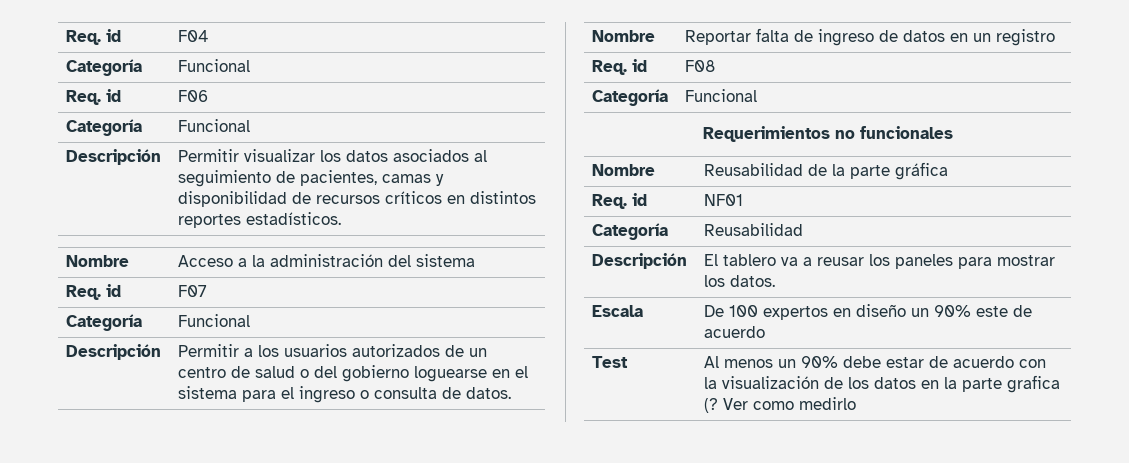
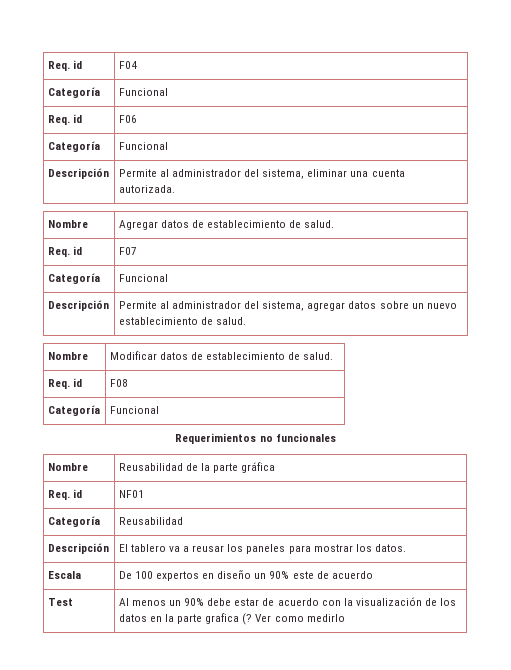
- Descripción | Permitir visualizar los datos asociados al seguimiento de pacientes, camas y disponibilidad de recursos críticos en distintos reportes estadísticos.
- Nombre | Acceso a la administración del sistema
+ Descripción | Permite al administrador del sistema, eliminar una cuenta autorizada.
+ Nombre | Agregar datos de establecimiento de salud.
- Descripción | Permitir a los usuarios autorizados de un centro de salud o del gobierno loguearse en el sistema para el ingreso o consulta de datos.
- Nombre | Reportar falta de ingreso de datos en un registro
+ Descripción | Permite al administrador del sistema, agregar datos sobre un nuevo establecimiento de salud.
+ Nombre | Modificar datos de establecimiento de salud.

